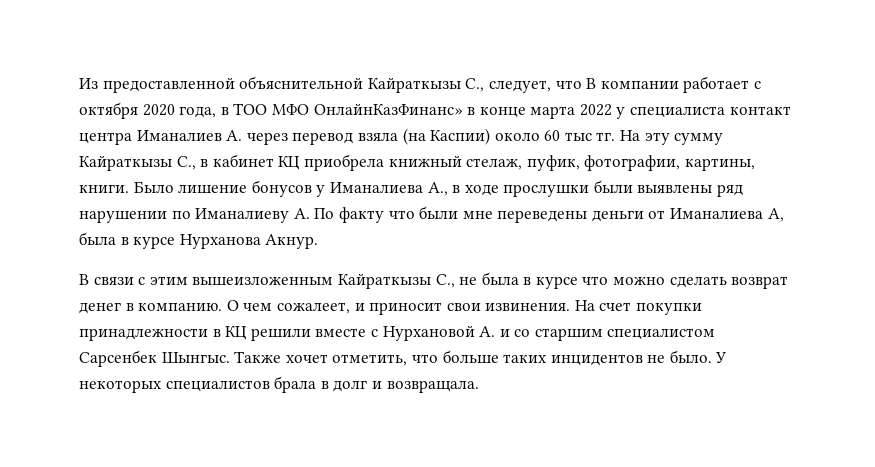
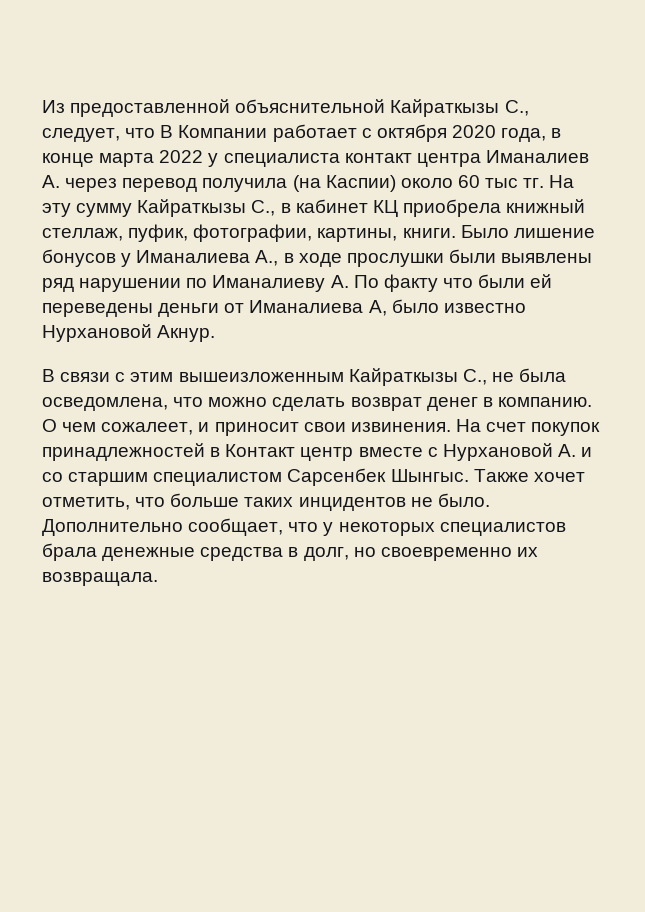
- Из предоставленной объяснительной Кайраткызы С., следует, что В компании работает с октября 2020 года, в ТОО МФО ОнлайнКазФинанс» в конце марта 2022 у специалиста контакт центра Иманалиев А. через перевод взяла (на Каспии) около 60 тыс тг.
+ Из предоставленной объяснительной Кайраткызы С., следует, что В Компании работает с октября 2020 года, в конце марта 2022 у специалиста контакт центра Иманалиев А. через перевод получила (на Каспии) около 60 тыс тг.
- На эту сумму Кайраткызы С., в кабинет КЦ приобрела книжный стелаж, пуфик, фотографии, картины, книги.
+ На эту сумму Кайраткызы С., в кабинет КЦ приобрела книжный стеллаж, пуфик, фотографии, картины, книги.
- Было лишение бонусов у Иманалиева А., в ходе прослушки были выявлены ряд нарушении по Иманалиеву А. По факту что были мне переведены деньги от Иманалиева А, была в курсе Нурханова Акнур.
+ Было лишение бонусов у Иманалиева А., в ходе прослушки были выявлены ряд нарушении по Иманалиеву А. По факту что были ей переведены деньги от Иманалиева А, было известно Нурхановой Акнур.
- В связи с этим вышеизложенным Кайраткызы С., не была в курсе что можно сделать возврат денег в компанию.
+ В связи с этим вышеизложенным Кайраткызы С., не была осведомлена, что можно сделать возврат денег в компанию.
- На счет покупки принадлежности в КЦ решили вместе с Нурхановой А. и со старшим специалистом Сарсенбек Шынгыс.
+ На счет покупок принадлежностей в Контакт центр вместе с Нурхановой А. и со старшим специалистом Сарсенбек Шынгыс.
- У некоторых специалистов брала в долг и возвращала.
+ Дополнительно сообщает, что у некоторых специалистов брала денежные средства в долг, но своевременно их возвращала.

